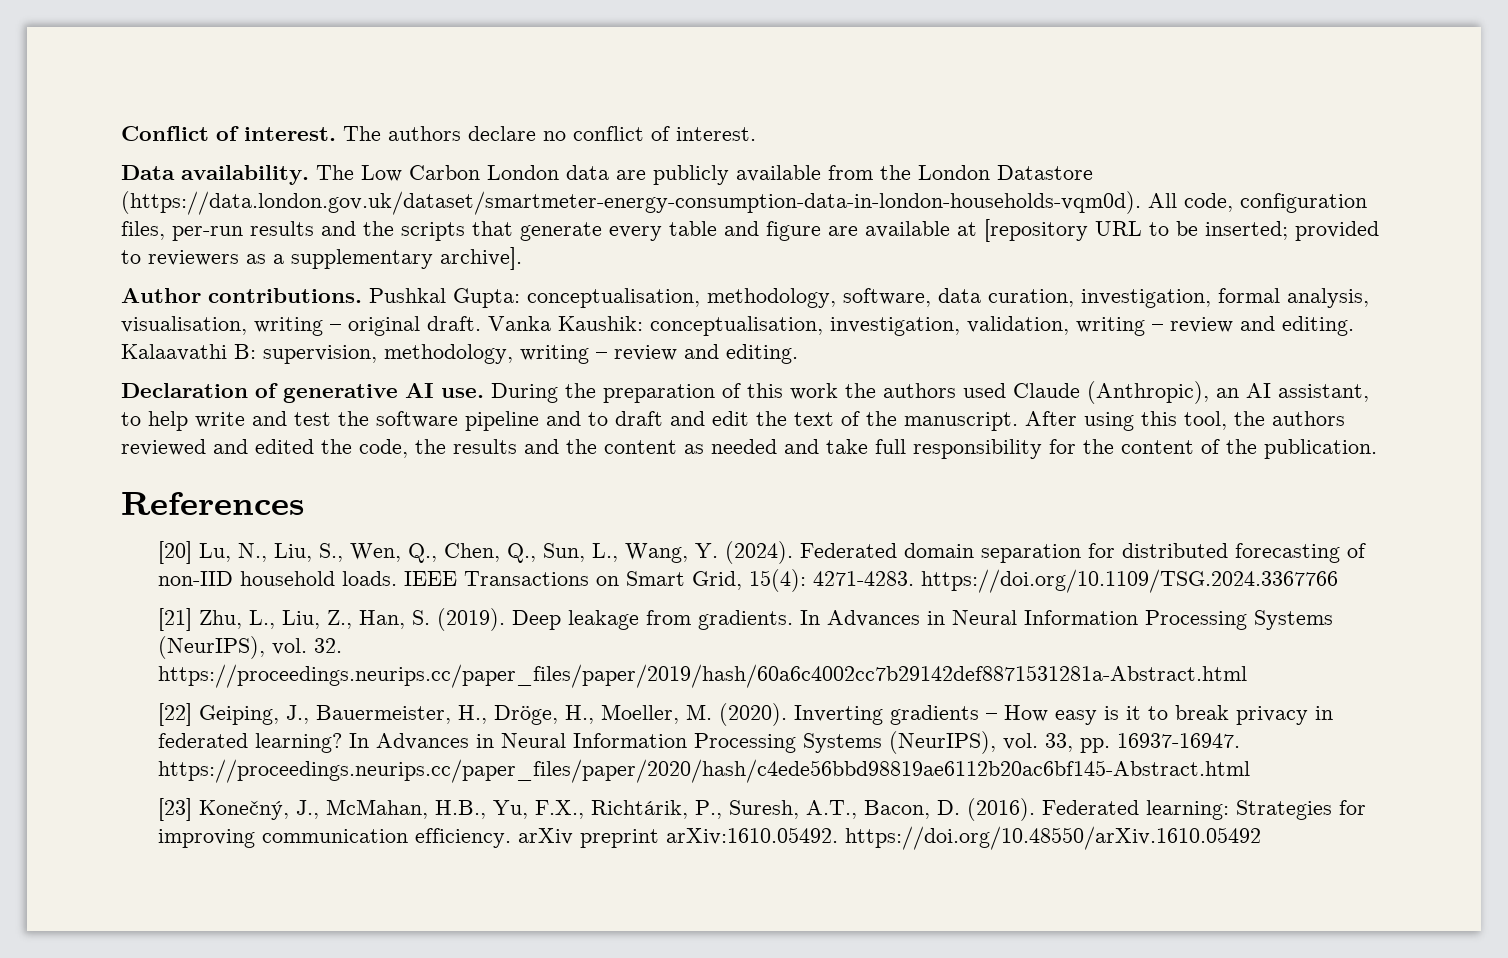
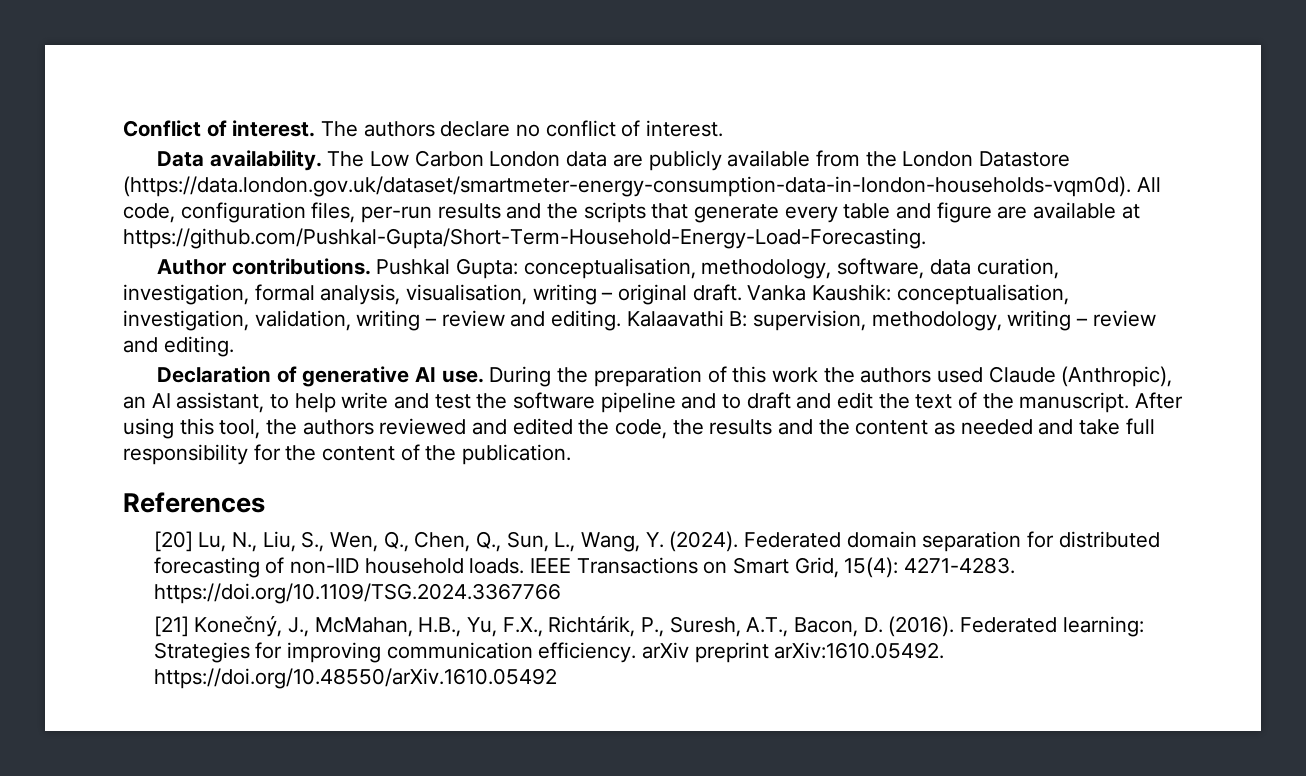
- The Low Carbon London data are publicly available from the London Datastore (https://data.london.gov.uk/dataset/smartmeter-energy-consumption-data-in-london-households-vqm0d). All code, configuration files, per-run results and the scripts that generate every table and figure are available at [repository URL to be inserted; provided to reviewers as a supplementary archive].
+ The Low Carbon London data are publicly available from the London Datastore (https://data.london.gov.uk/dataset/smartmeter-energy-consumption-data-in-london-households-vqm0d). All code, configuration files, per-run results and the scripts that generate every table and figure are available at https://github.com/Pushkal-Gupta/Short-Term-Household-Energy-Load-Forecasting.
- [21] Zhu, L., Liu, Z., Han, S. (2019). Deep leakage from gradients. In Advances in Neural Information Processing Systems (NeurIPS), vol. 32. https://proceedings.neurips.cc/paper_files/paper/2019/hash/60a6c4002cc7b29142def8871531281a-Abstract.html
- [22] Geiping, J., Bauermeister, H., Dröge, H., Moeller, M. (2020). Inverting gradients – How easy is it to break privacy in federated learning? In Advances in Neural Information Processing Systems (NeurIPS), vol. 33, pp. 16937-16947. https://proceedings.neurips.cc/paper_files/paper/2020/hash/c4ede56bbd98819ae6112b20ac6bf145-Abstract.html
- [23] Konečný, J., McMahan, H.B., Yu, F.X., Richtárik, P., Suresh, A.T., Bacon, D. (2016).
+ [21] Konečný, J., McMahan, H.B., Yu, F.X., Richtárik, P., Suresh, A.T., Bacon, D. (2016).

